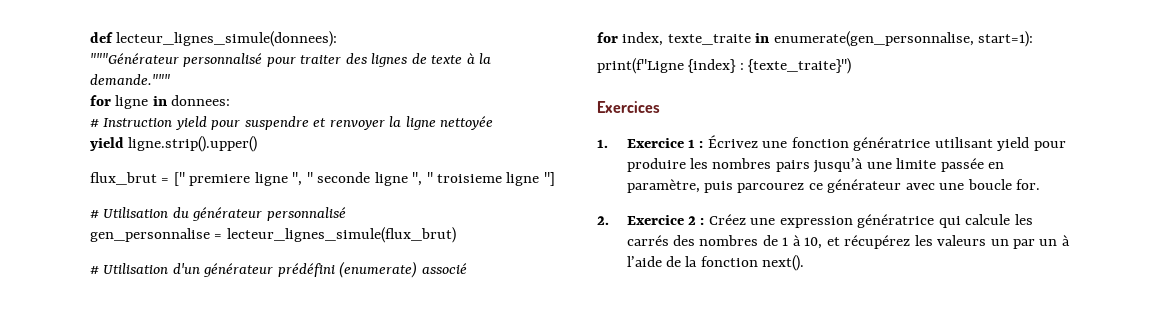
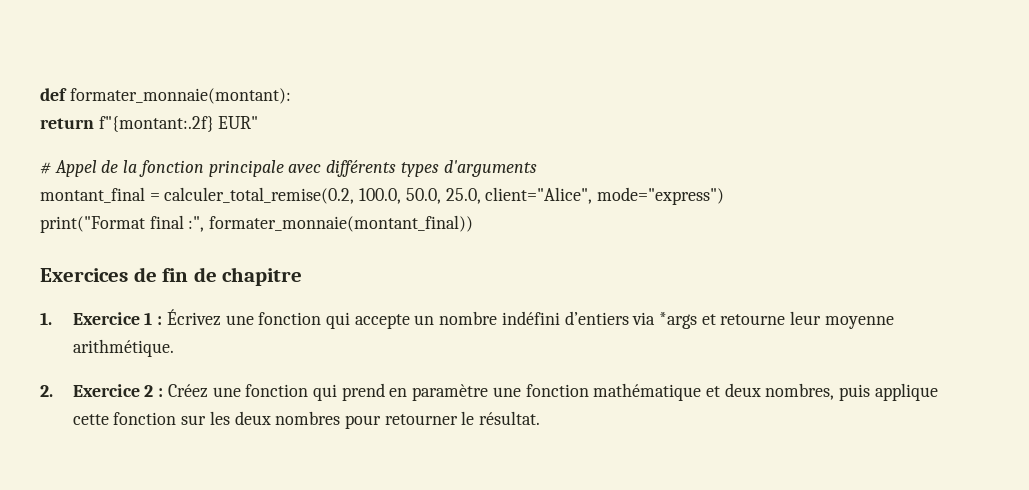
- def lecteur_lignes_simule(donnees):
- """Générateur personnalisé pour traiter des lignes de texte à la demande."""
- for ligne in donnees:
- # Instruction yield pour suspendre et renvoyer la ligne nettoyée
- yield ligne.strip().upper()
- flux_brut = [" premiere ligne ", " seconde ligne ", " troisieme ligne "]
- # Utilisation du générateur personnalisé
- gen_personnalise = lecteur_lignes_simule(flux_brut)
- # Utilisation d'un générateur prédéfini (enumerate) associé
- for index, texte_traite in enumerate(gen_personnalise, start=1):
- print(f"Ligne {index} : {texte_traite}")
- Exercices
+ def formater_monnaie(montant):
+ return f"{montant:.2f} EUR"
+ # Appel de la fonction principale avec différents types d'arguments
+ montant_final = calculer_total_remise(0.2, 100.0, 50.0, 25.0, client="Alice", mode="express")
+ print("Format final :", formater_monnaie(montant_final))
+ Exercices de fin de chapitre
- 1. Exercice 1 : Écrivez une fonction génératrice utilisant yield pour produire les nombres pairs jusqu’à une limite passée en paramètre, puis parcourez ce générateur avec une boucle for.
+ 1. Exercice 1 : Écrivez une fonction qui accepte un nombre indéfini d’entiers via *args et retourne leur moyenne arithmétique.
- 2. Exercice 2 : Créez une expression génératrice qui calcule les carrés des nombres de 1 à 10, et récupérez les valeurs un par un à l’aide de la fonction next().
+ 2. Exercice 2 : Créez une fonction qui prend en paramètre une fonction mathématique et deux nombres, puis applique cette fonction sur les deux nombres pour retourner le résultat.

